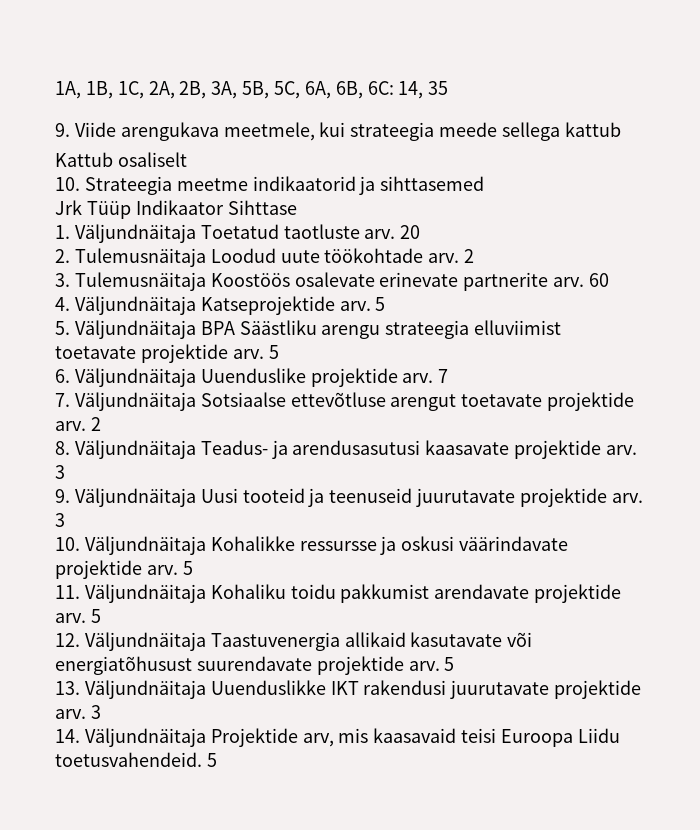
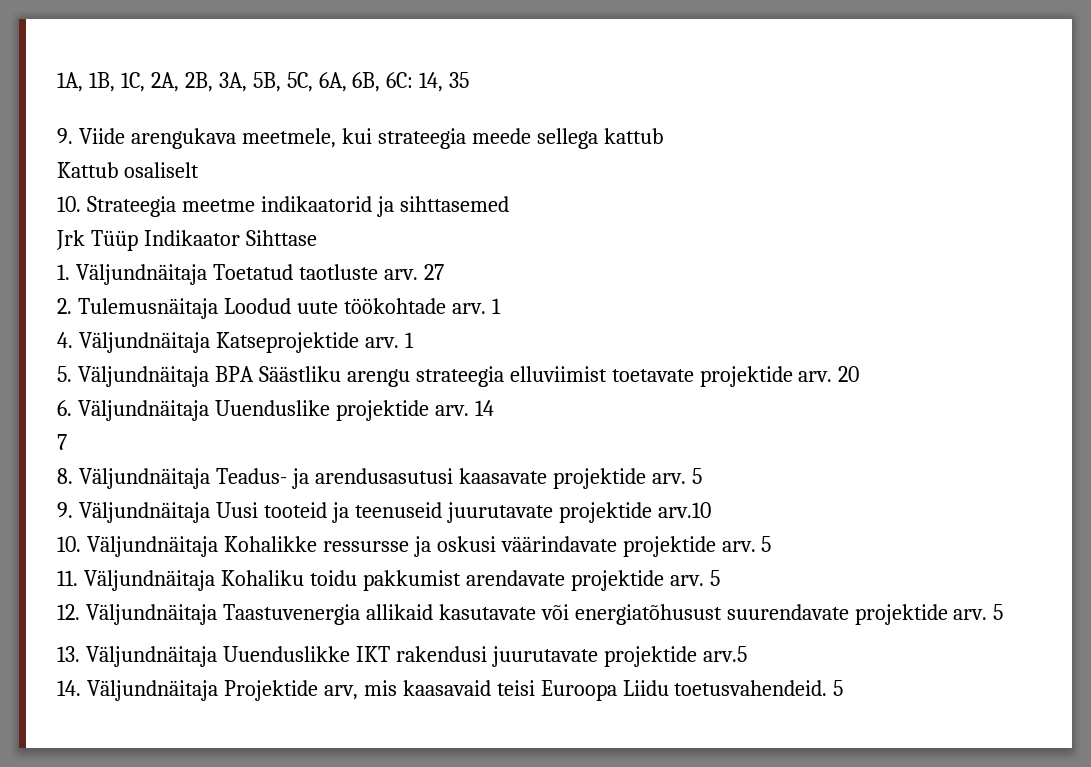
- 20
+ 27
- 2. Tulemusnäitaja Loodud uute töökohtade arv. 2
- 3. Tulemusnäitaja Koostöös osalevate erinevate partnerite arv. 60
+ 2. Tulemusnäitaja Loodud uute töökohtade arv. 1
- 4. Väljundnäitaja Katseprojektide arv. 5
+ 4. Väljundnäitaja Katseprojektide arv. 1
- 5. Väljundnäitaja BPA Säästliku arengu strateegia elluviimist toetavate projektide arv. 5
+ 5. Väljundnäitaja BPA Säästliku arengu strateegia elluviimist toetavate projektide arv. 20
- 6. Väljundnäitaja Uuenduslike projektide arv. 7
+ 6. Väljundnäitaja Uuenduslike projektide arv. 14
+ 7
- 7. Väljundnäitaja Sotsiaalse ettevõtluse arengut toetavate projektide arv. 2
- 8. Väljundnäitaja Teadus- ja arendusasutusi kaasavate projektide arv. 3
+ 8. Väljundnäitaja Teadus- ja arendusasutusi kaasavate projektide arv. 5
- 9. Väljundnäitaja Uusi tooteid ja teenuseid juurutavate projektide arv. 3
+ 9. Väljundnäitaja Uusi tooteid ja teenuseid juurutavate projektide arv.10
- 13. Väljundnäitaja Uuenduslikke IKT rakendusi juurutavate projektide arv. 3
+ 13. Väljundnäitaja Uuenduslikke IKT rakendusi juurutavate projektide arv.5

